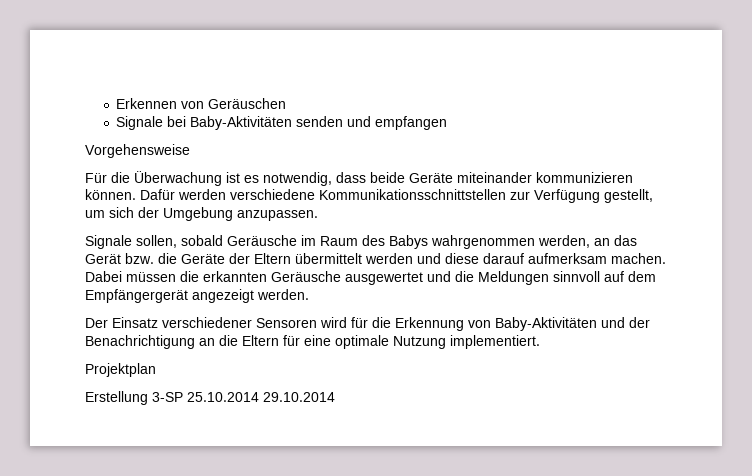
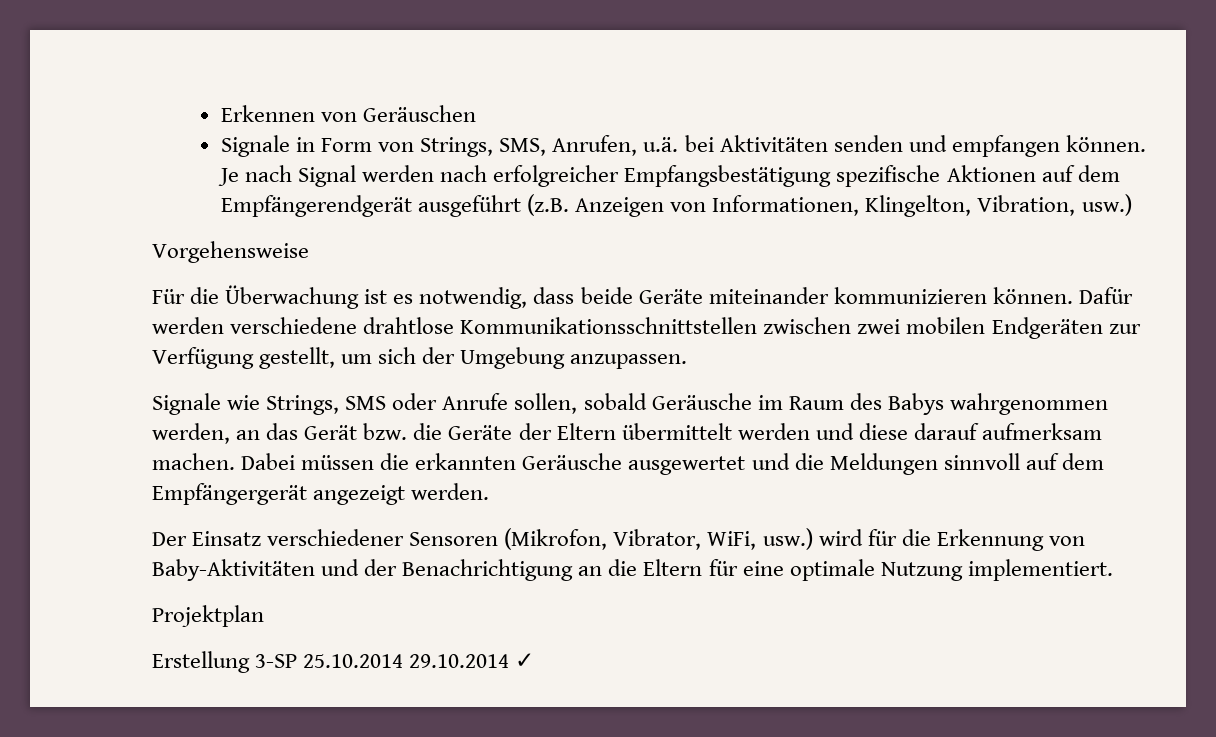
- Signale bei Baby-Aktivitäten senden und empfangen
+ Signale in Form von Strings, SMS, Anrufen, u.ä. bei Aktivitäten senden und empfangen können. Je nach Signal werden nach erfolgreicher Empfangsbestätigung spezifische Aktionen auf dem Empfängerendgerät ausgeführt (z.B. Anzeigen von Informationen, Klingelton, Vibration, usw.)
- Dafür werden verschiedene Kommunikationsschnittstellen zur Verfügung gestellt, um sich der Umgebung anzupassen.
+ Dafür werden verschiedene drahtlose Kommunikationsschnittstellen zwischen zwei mobilen Endgeräten zur Verfügung gestellt, um sich der Umgebung anzupassen.
- Signale sollen, sobald Geräusche im Raum des Babys wahrgenommen werden, an das Gerät bzw. die Geräte der Eltern übermittelt werden und diese darauf aufmerksam machen.
+ Signale wie Strings, SMS oder Anrufe sollen, sobald Geräusche im Raum des Babys wahrgenommen werden, an das Gerät bzw. die Geräte der Eltern übermittelt werden und diese darauf aufmerksam machen.
- Der Einsatz verschiedener Sensoren wird für die Erkennung von Baby-Aktivitäten und der Benachrichtigung an die Eltern für eine optimale Nutzung implementiert.
+ Der Einsatz verschiedener Sensoren (Mikrofon, Vibrator, WiFi, usw.) wird für die Erkennung von Baby-Aktivitäten und der Benachrichtigung an die Eltern für eine optimale Nutzung implementiert.
- Erstellung 3-SP 25.10.2014 29.10.2014
+ Erstellung 3-SP 25.10.2014 29.10.2014 ✓

